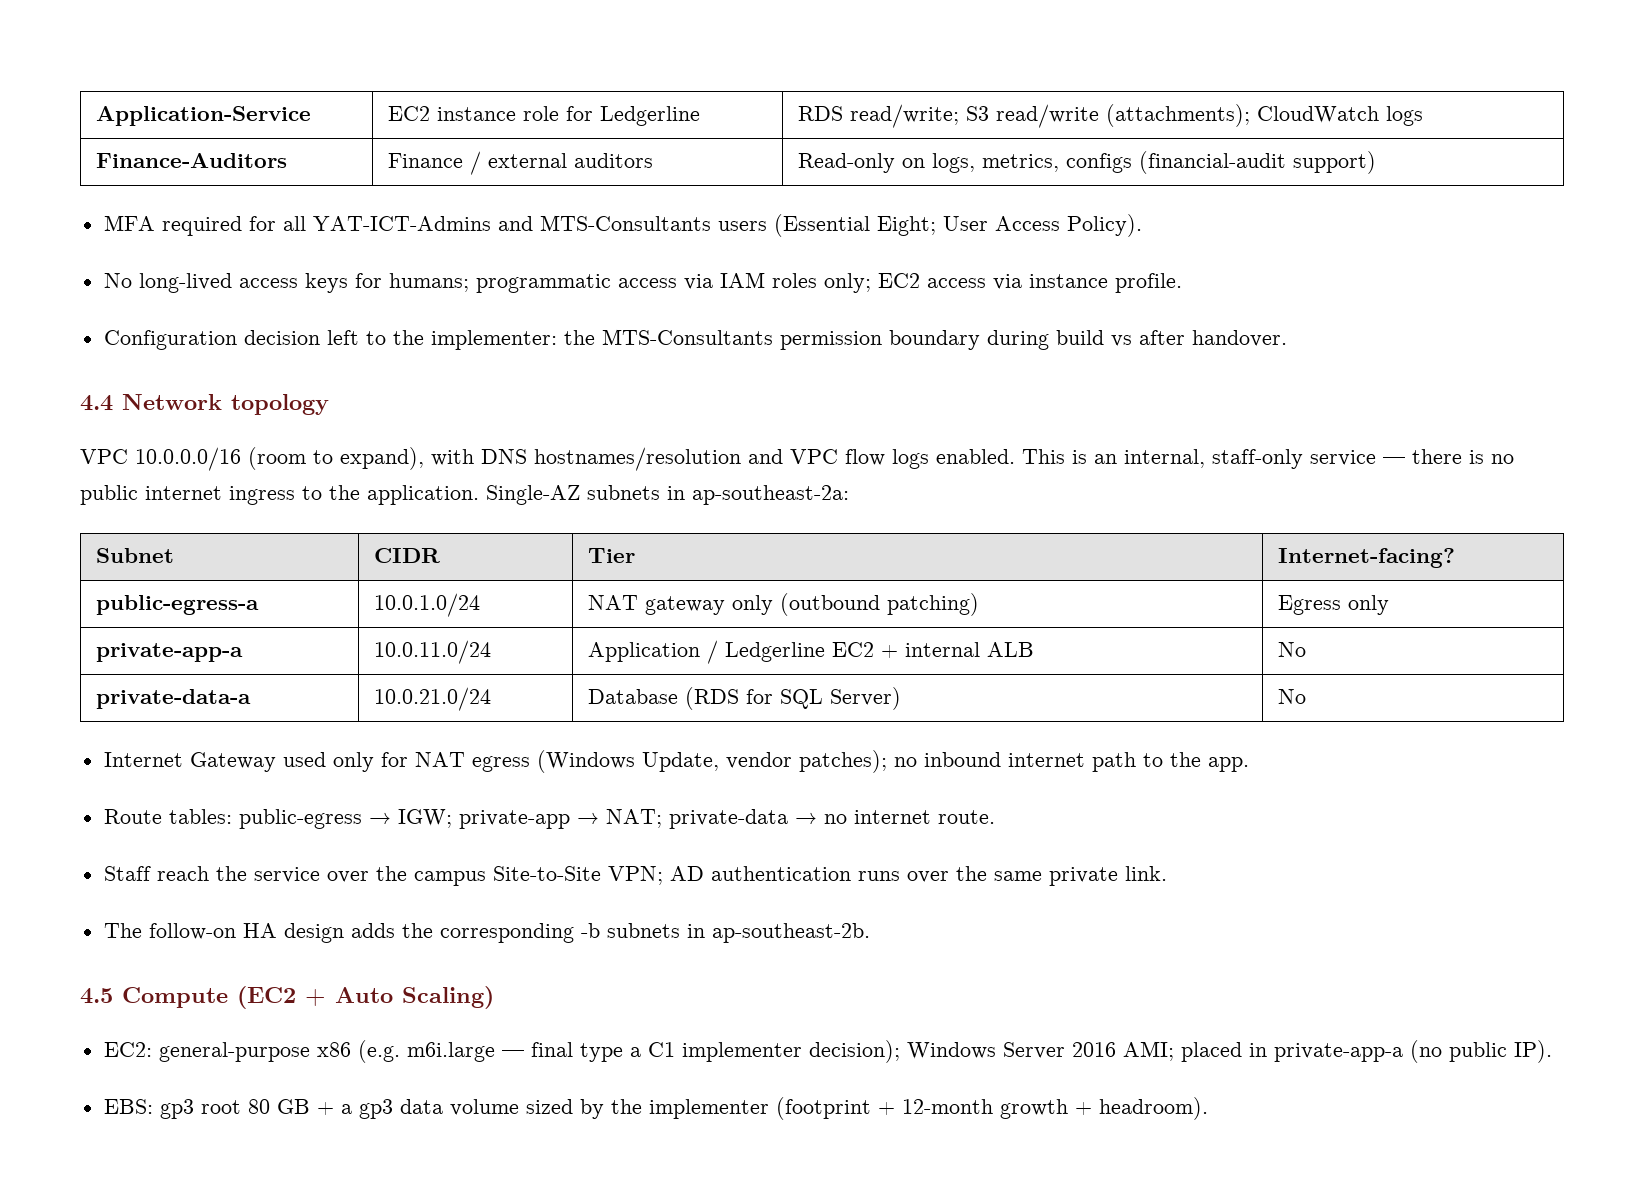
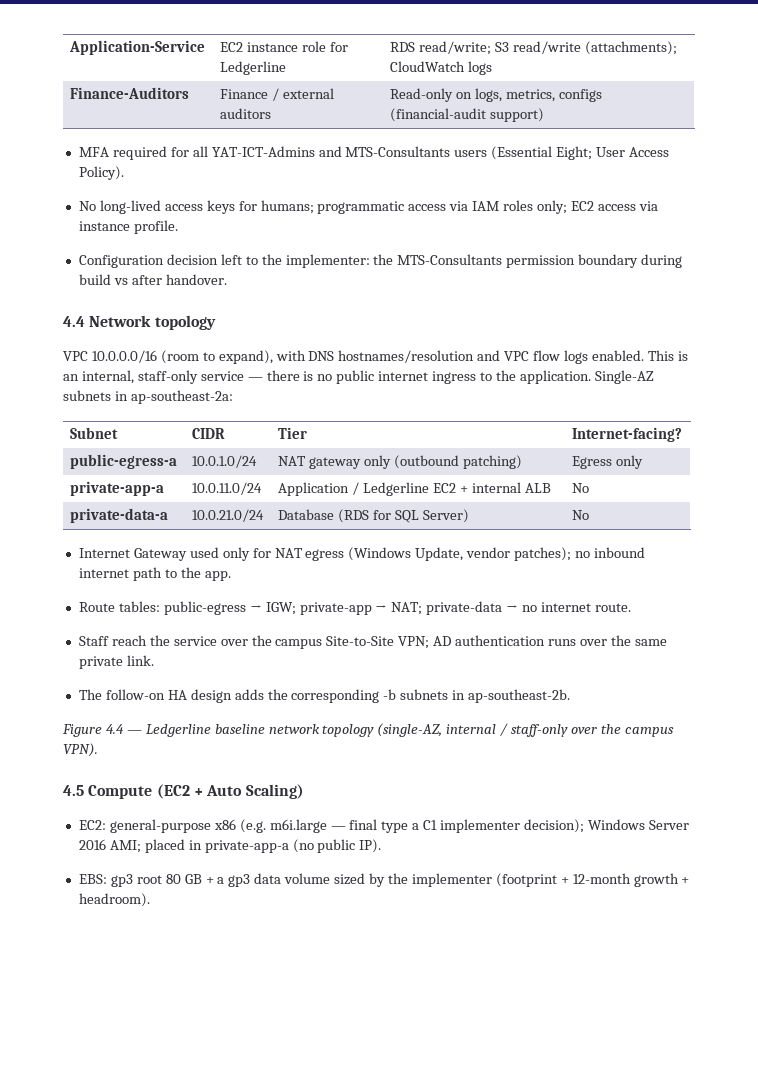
+ Figure 4.4 — Ledgerline baseline network topology (single-AZ, internal / staff-only over the campus VPN).

